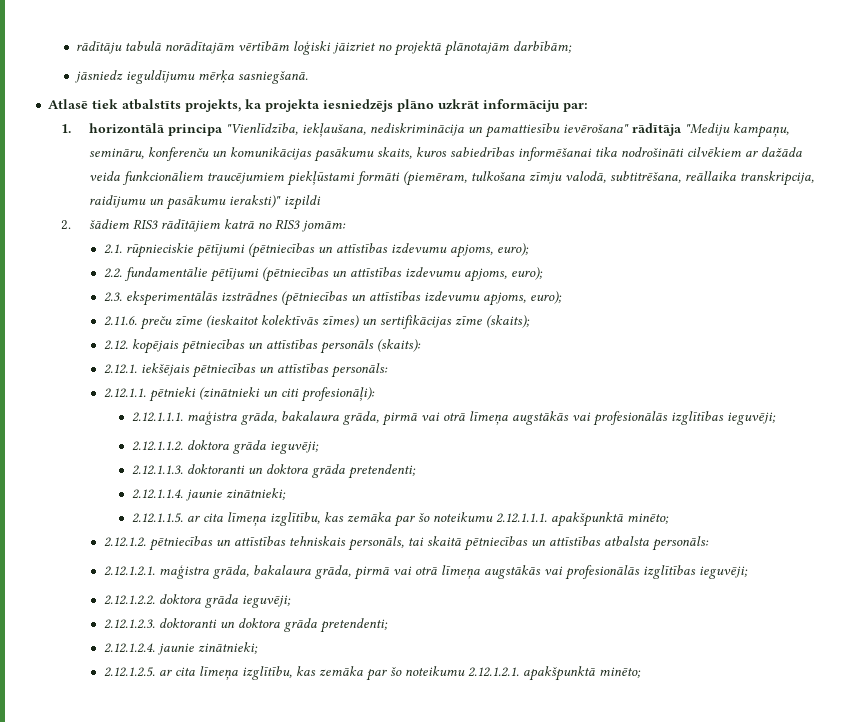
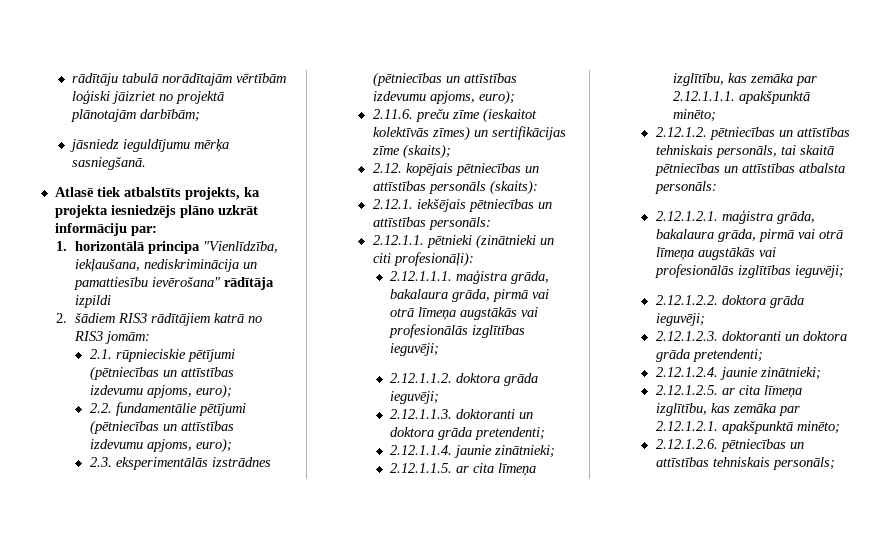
- 1. horizontālā principa "Vienlīdzība, iekļaušana, nediskriminācija un pamattiesību ievērošana" rādītāja "Mediju kampaņu, semināru, konferenču un komunikācijas pasākumu skaits, kuros sabiedrības informēšanai tika nodrošināti cilvēkiem ar dažāda veida funkcionāliem traucējumiem piekļūstami formāti (piemēram, tulkošana zīmju valodā, subtitrēšana, reāllaika transkripcija, raidījumu un pasākumu ieraksti)" izpildi
+ 1. horizontālā principa "Vienlīdzība, iekļaušana, nediskriminācija un pamattiesību ievērošana" rādītāja izpildi
- 2.12.1.1.5. ar cita līmeņa izglītību, kas zemāka par šo noteikumu 2.12.1.1.1. apakšpunktā minēto;
+ 2.12.1.1.5. ar cita līmeņa izglītību, kas zemāka par 2.12.1.1.1. apakšpunktā minēto;
- 2.12.1.2.5. ar cita līmeņa izglītību, kas zemāka par šo noteikumu 2.12.1.2.1. apakšpunktā minēto;
+ 2.12.1.2.5. ar cita līmeņa izglītību, kas zemāka par 2.12.1.2.1. apakšpunktā minēto;
+ 2.12.1.2.6. pētniecības un attīstības tehniskais personāls;

